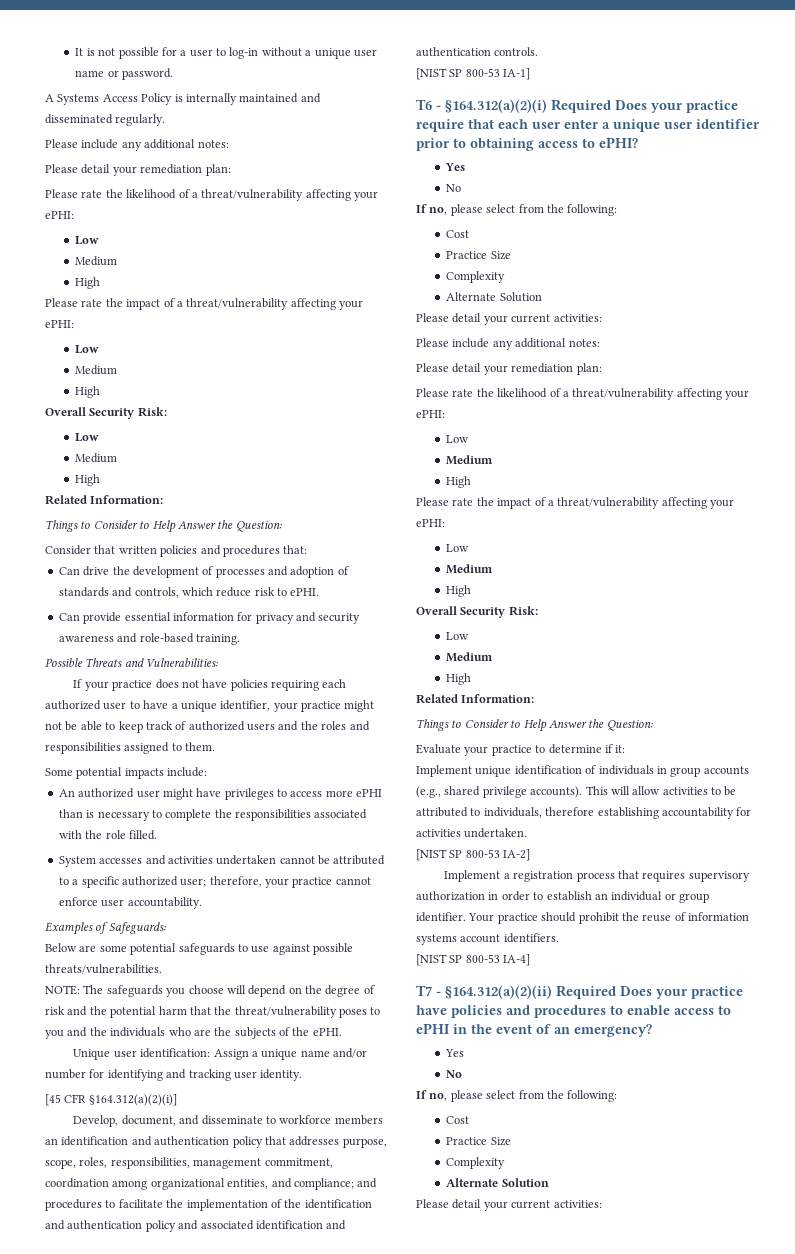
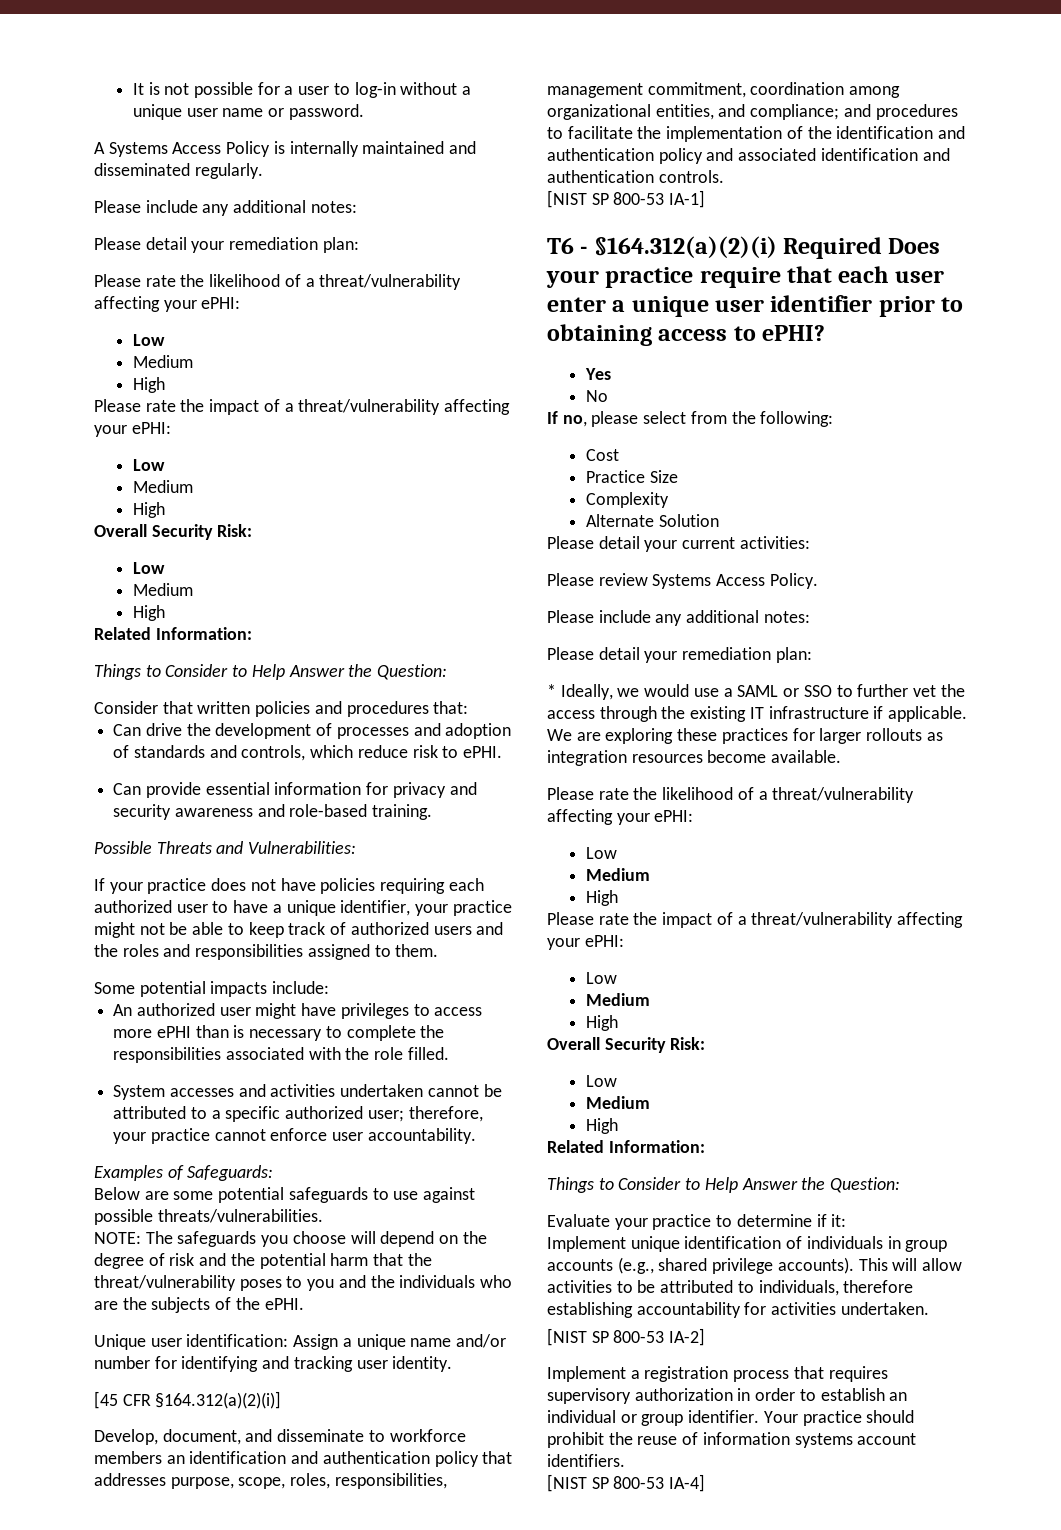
+ Please review Systems Access Policy.
+ * Ideally, we would use a SAML or SSO to further vet the access through the existing IT infrastructure if applicable. We are exploring these practices for larger rollouts as integration resources become available.
- T7 - §164.312(a)(2)(ii) Required Does your practice have policies and procedures to enable access to ePHI in the event of an emergency?
- Yes
- No
- If no, please select from the following:
- Cost
- Practice Size
- Complexity
- Alternate Solution
- Please detail your current activities:

